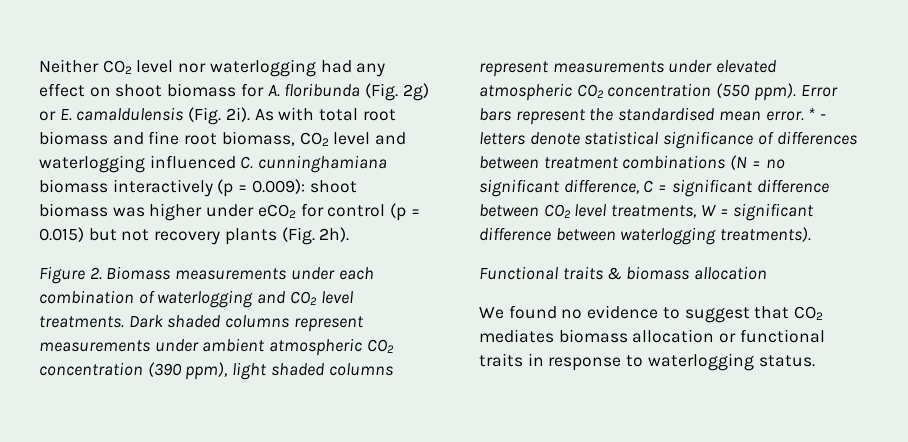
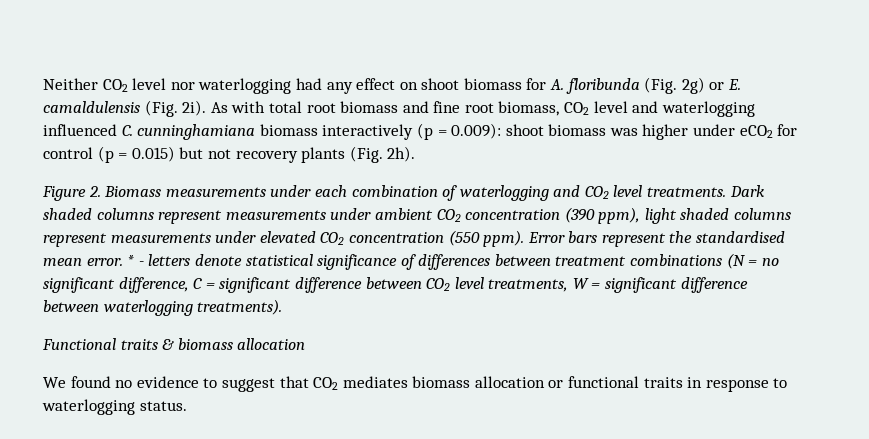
- Dark shaded columns represent measurements under ambient atmospheric CO2 concentration (390 ppm), light shaded columns represent measurements under elevated atmospheric CO2 concentration (550 ppm).
+ Dark shaded columns represent measurements under ambient CO2 concentration (390 ppm), light shaded columns represent measurements under elevated CO2 concentration (550 ppm).

